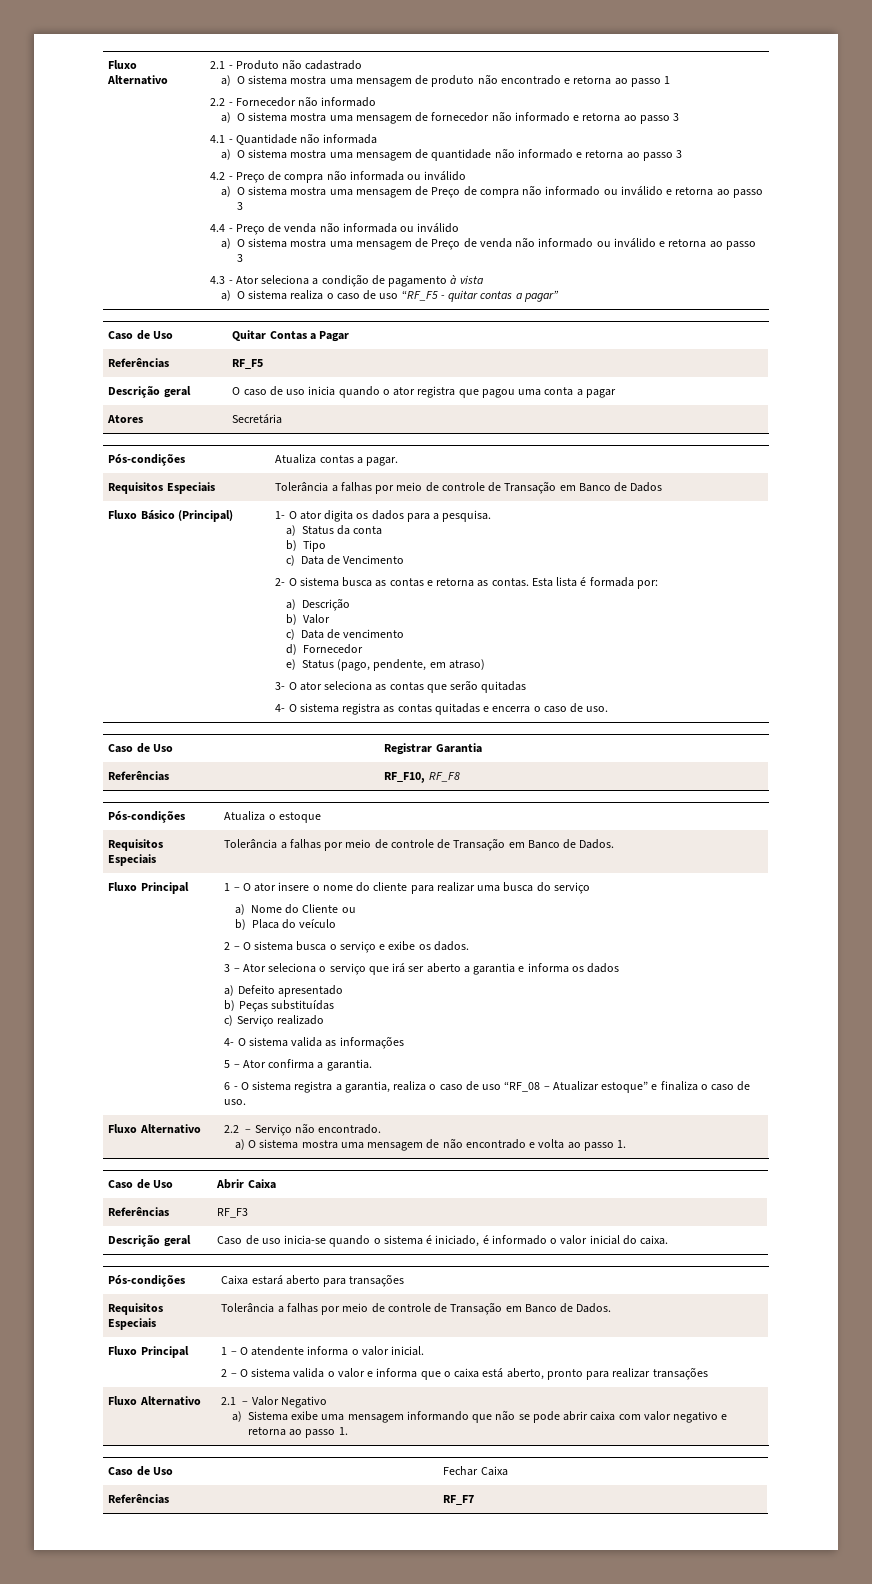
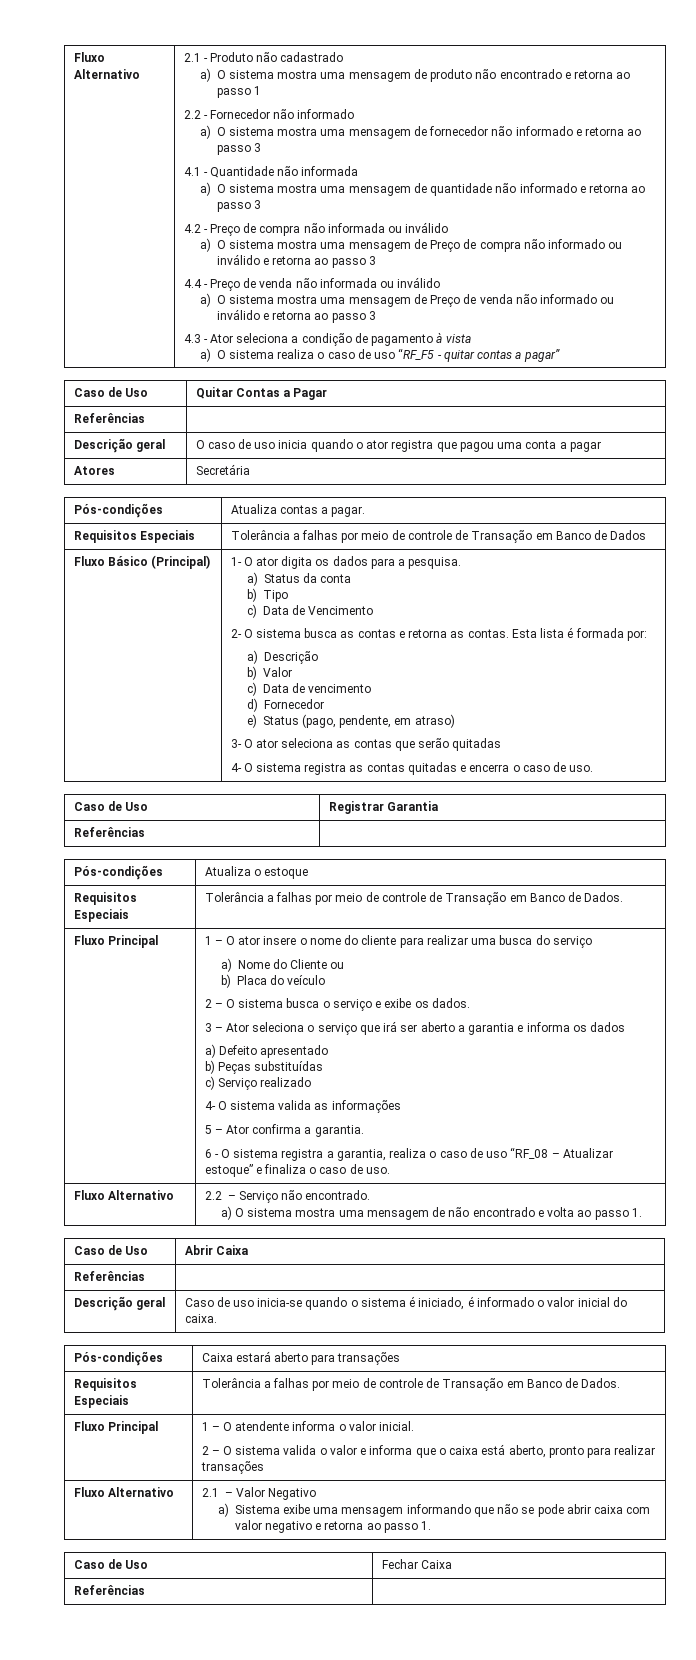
  Caso de Uso | Quitar Contas a Pagar
- Referências | RF_F5
+ Referências |
  Caso de Uso | Registrar Garantia
- Referências | RF_F10, RF_F8
+ Referências |
  Caso de Uso | Abrir Caixa
- Referências | RF_F3
+ Referências |
  Caso de Uso | Fechar Caixa
- Referências | RF_F7
+ Referências |

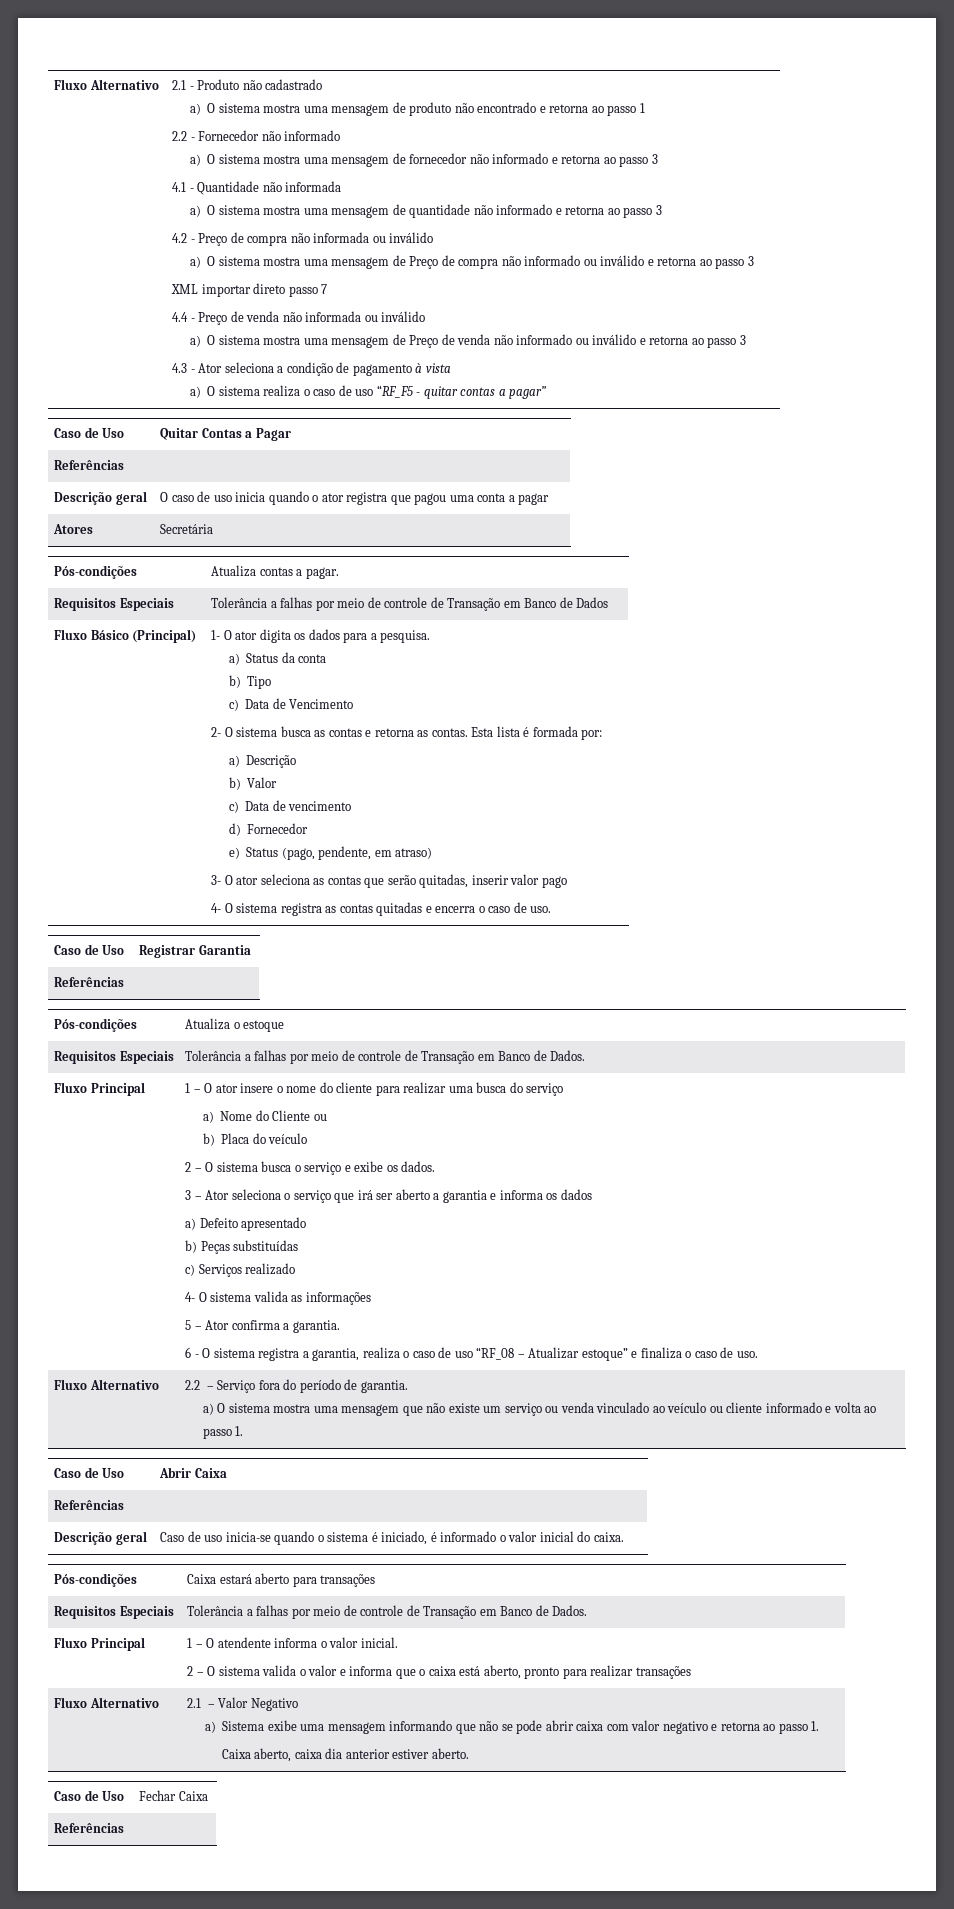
+ XML importar direto passo 7
- 3- O ator seleciona as contas que serão quitadas
+ 3- O ator seleciona as contas que serão quitadas, inserir valor pago
- c) Serviço realizado
+ c) Serviços realizado
- Fluxo Alternativo | 2.2 – Serviço não encontrado.
- a) O sistema mostra uma mensagem de não encontrado e volta ao passo 1.
+ Fluxo Alternativo | 2.2 – Serviço fora do período de garantia.
+ a) O sistema mostra uma mensagem que não existe um serviço ou venda vinculado ao veículo ou cliente informado e volta ao passo 1.
  Fluxo Alternativo | 2.1 – Valor Negativo
  a) Sistema exibe uma mensagem informando que não se pode abrir caixa com valor negativo e retorna ao passo 1.
+ Caixa aberto, caixa dia anterior estiver aberto.

